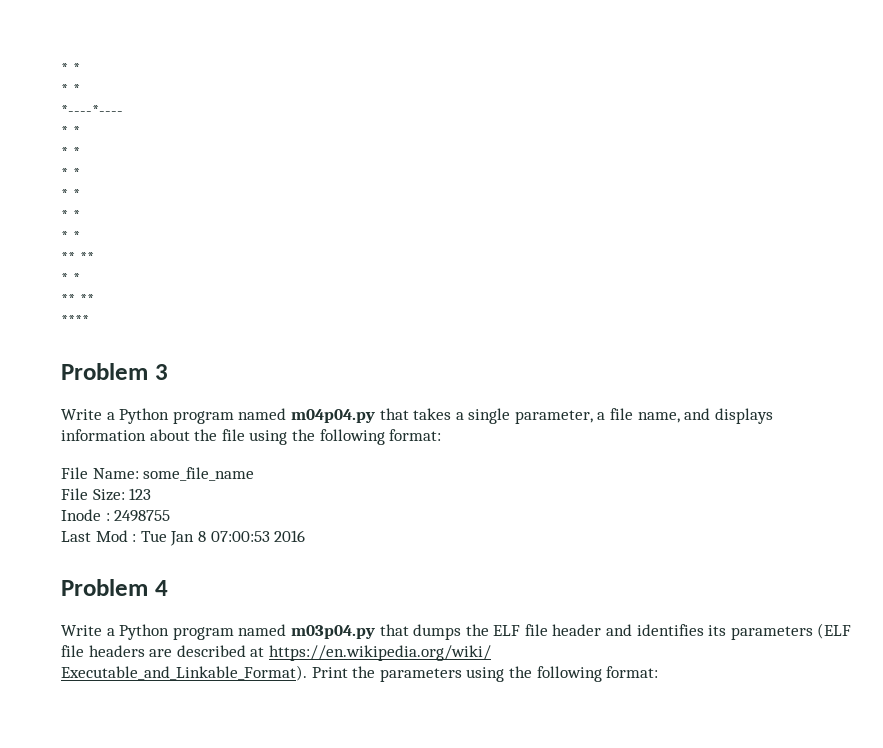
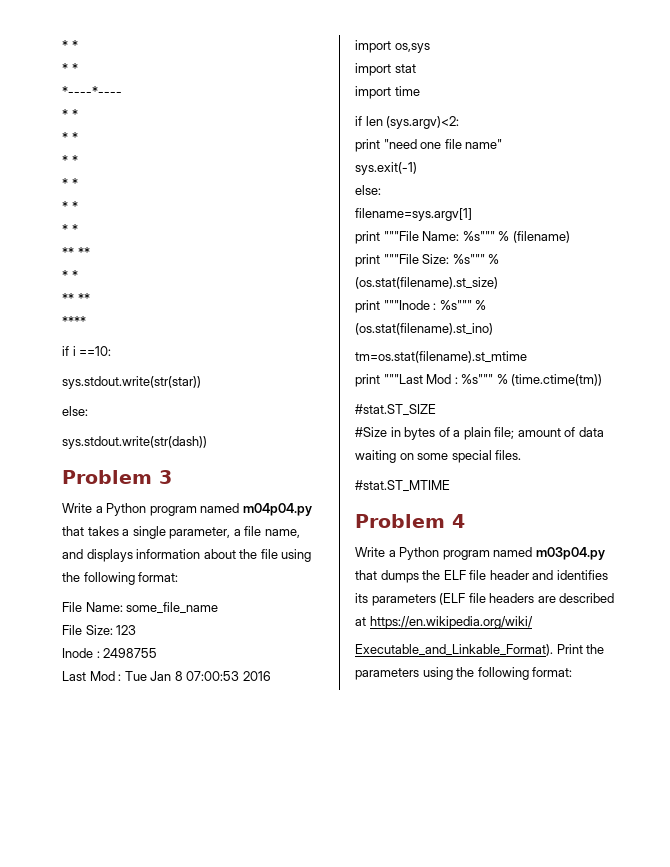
+ if i ==10:
+ sys.stdout.write(str(star))
+ else:
+ sys.stdout.write(str(dash))
+ import os,sys
+ import stat
+ import time
+ if len (sys.argv)<2:
+ print "need one file name"
+ sys.exit(-1)
+ else:
+ filename=sys.argv[1]
+ print """File Name: %s""" % (filename)
+ print """File Size: %s""" % (os.stat(filename).st_size)
+ print """Inode : %s""" % (os.stat(filename).st_ino)
+ tm=os.stat(filename).st_mtime
+ print """Last Mod : %s""" % (time.ctime(tm))
+ #stat.ST_SIZE
+ #Size in bytes of a plain file; amount of data waiting on some special files.
+ #stat.ST_MTIME

